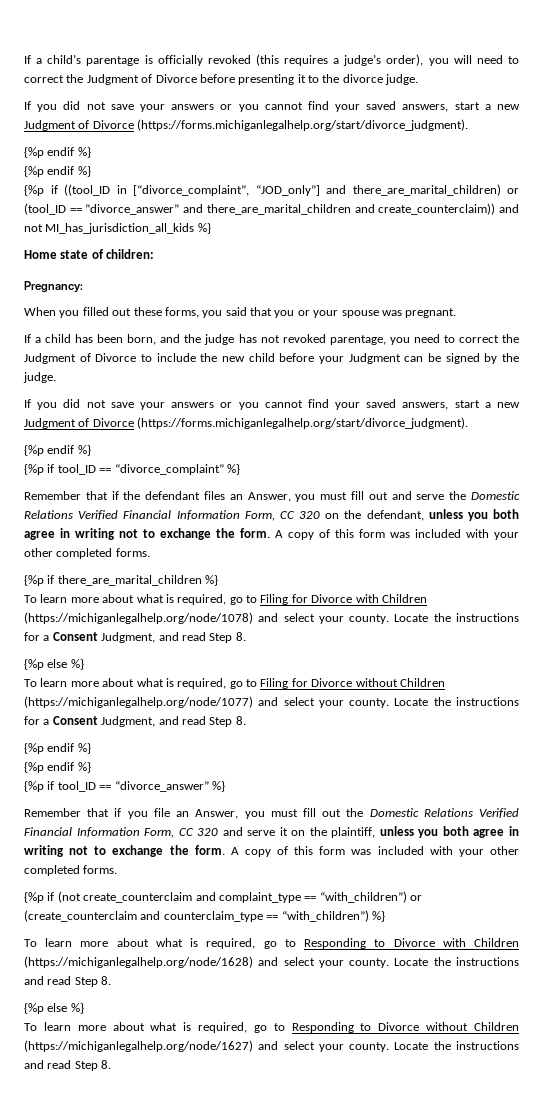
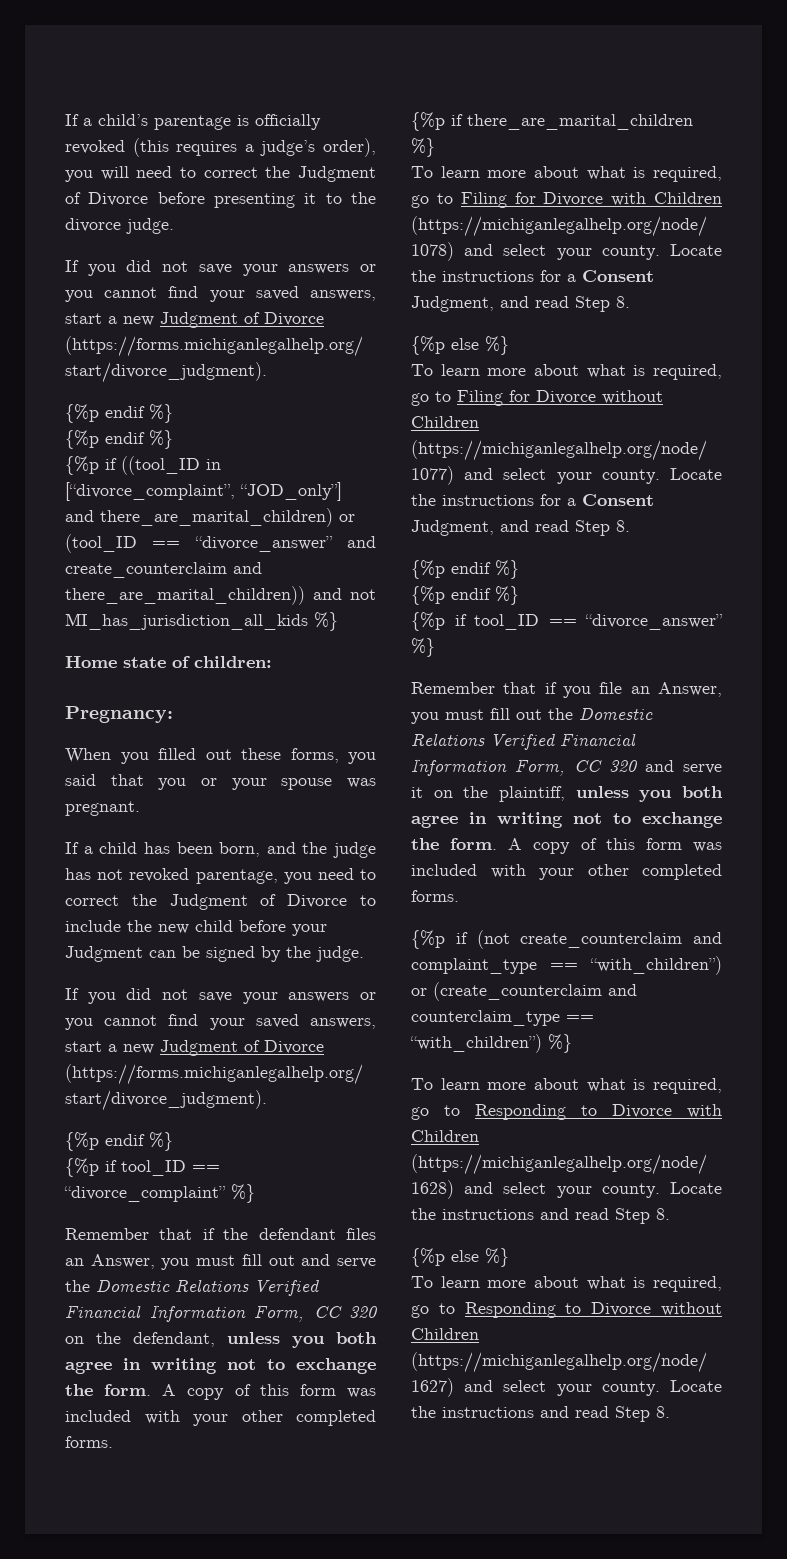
- {%p if ((tool_ID in [“divorce_complaint”, “JOD_only”] and there_are_marital_children) or (tool_ID == “divorce_answer” and there_are_marital_children and create_counterclaim)) and not MI_has_jurisdiction_all_kids %}
+ {%p if ((tool_ID in [“divorce_complaint”, “JOD_only”] and there_are_marital_children) or (tool_ID == “divorce_answer” and create_counterclaim and there_are_marital_children)) and not MI_has_jurisdiction_all_kids %}

